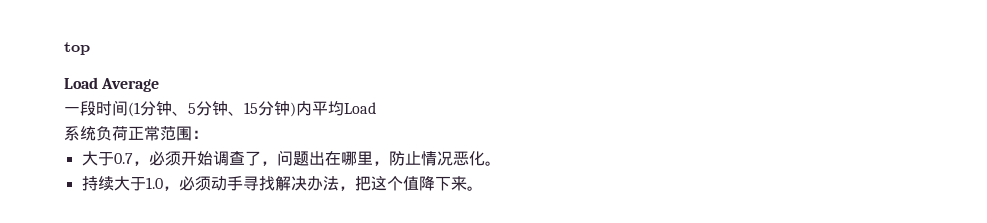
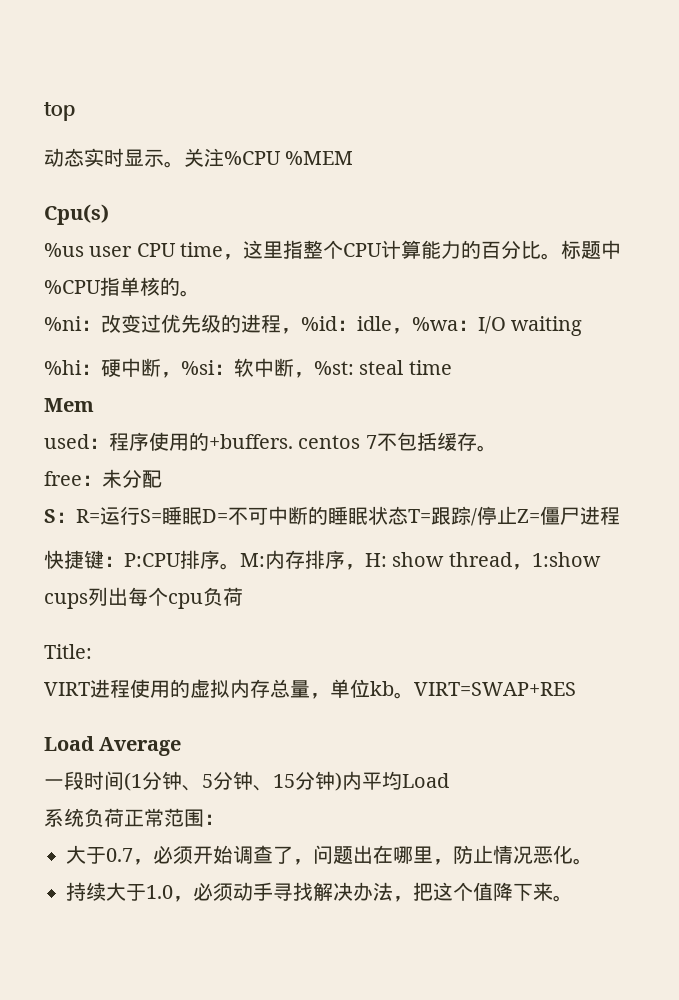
+ 动态实时显示。关注%CPU %MEM
+ Cpu(s)
+ %us user CPU time，这里指整个CPU计算能力的百分比。标题中%CPU指单核的。
+ %ni：改变过优先级的进程，%id：idle，%wa：I/O waiting
+ %hi：硬中断，%si：软中断，%st: steal time
+ Mem
+ used：程序使用的+buffers. centos 7不包括缓存。
+ free：未分配
+ S：R=运行S=睡眠D=不可中断的睡眠状态T=跟踪/停止Z=僵尸进程
+ 快捷键：P:CPU排序。M:内存排序，H: show thread，1:show cups列出每个cpu负荷
+ Title:
+ VIRT进程使用的虚拟内存总量，单位kb。VIRT=SWAP+RES

